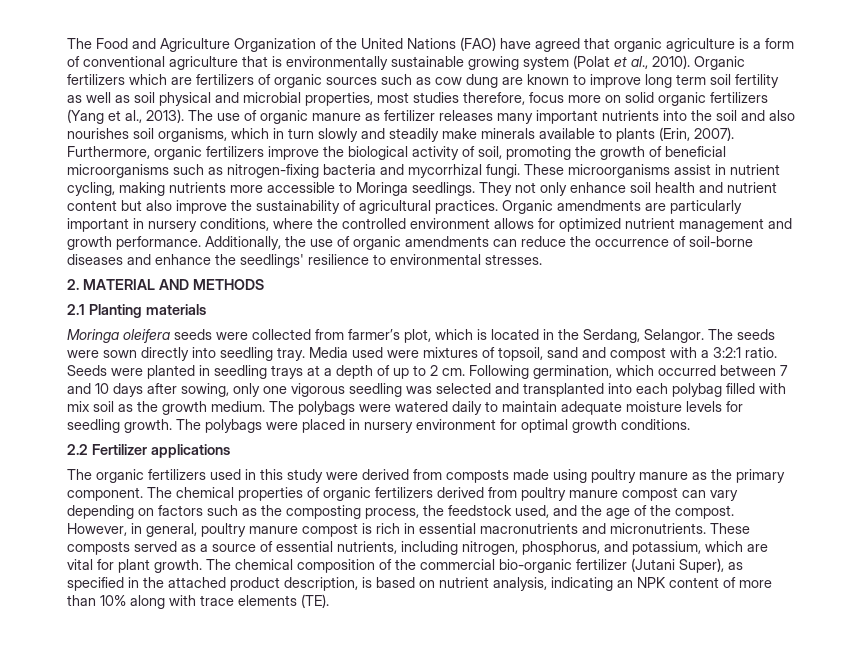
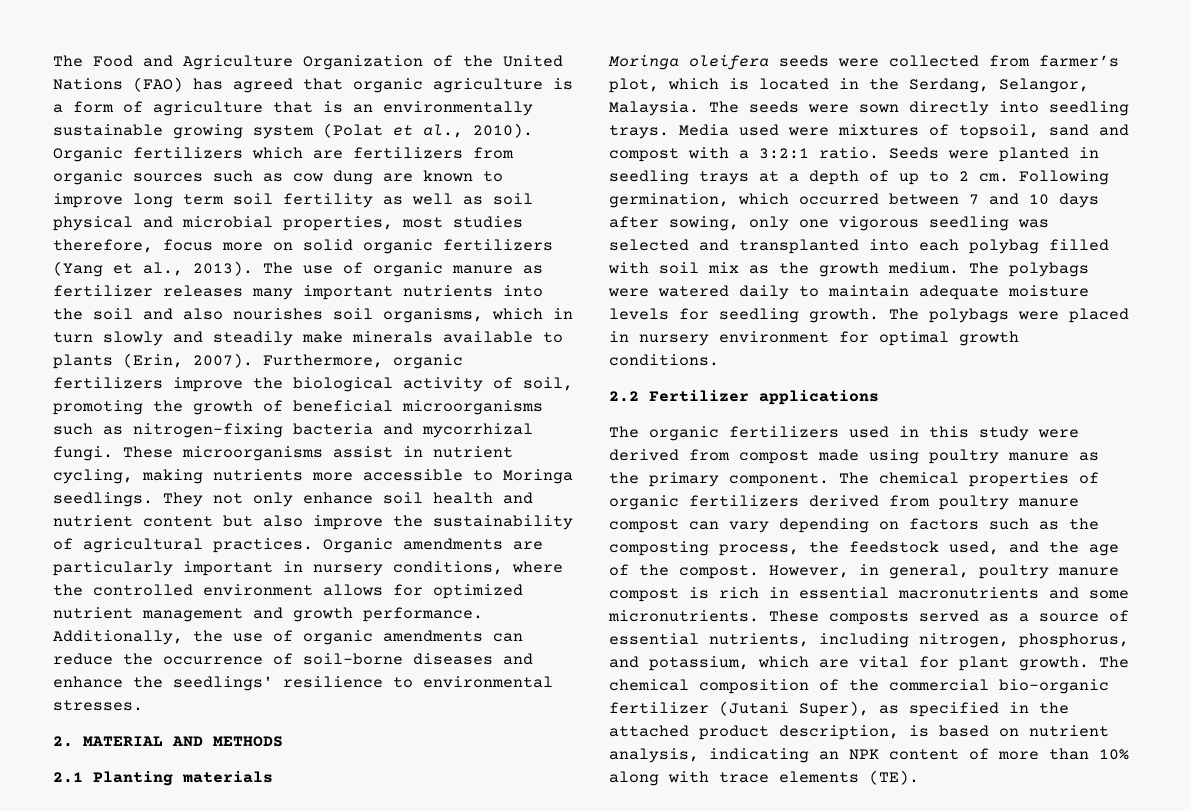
- The Food and Agriculture Organization of the United Nations (FAO) have agreed that organic agriculture is a form of conventional agriculture that is environmentally sustainable growing system (Polat et al., 2010).
+ The Food and Agriculture Organization of the United Nations (FAO) has agreed that organic agriculture is a form of agriculture that is an environmentally sustainable growing system (Polat et al., 2010).
- Organic fertilizers which are fertilizers of organic sources such as cow dung are known to improve long term soil fertility as well as soil physical and microbial properties, most studies therefore, focus more on solid organic fertilizers (Yang et al., 2013).
+ Organic fertilizers which are fertilizers from organic sources such as cow dung are known to improve long term soil fertility as well as soil physical and microbial properties, most studies therefore, focus more on solid organic fertilizers (Yang et al., 2013).
- Moringa oleifera seeds were collected from farmer’s plot, which is located in the Serdang, Selangor.
+ Moringa oleifera seeds were collected from farmer’s plot, which is located in the Serdang, Selangor, Malaysia.
- The seeds were sown directly into seedling tray.
+ The seeds were sown directly into seedling trays.
- Following germination, which occurred between 7 and 10 days after sowing, only one vigorous seedling was selected and transplanted into each polybag filled with mix soil as the growth medium.
+ Following germination, which occurred between 7 and 10 days after sowing, only one vigorous seedling was selected and transplanted into each polybag filled with soil mix as the growth medium.
- The organic fertilizers used in this study were derived from composts made using poultry manure as the primary component.
+ The organic fertilizers used in this study were derived from compost made using poultry manure as the primary component.
- However, in general, poultry manure compost is rich in essential macronutrients and micronutrients.
+ However, in general, poultry manure compost is rich in essential macronutrients and some micronutrients.

